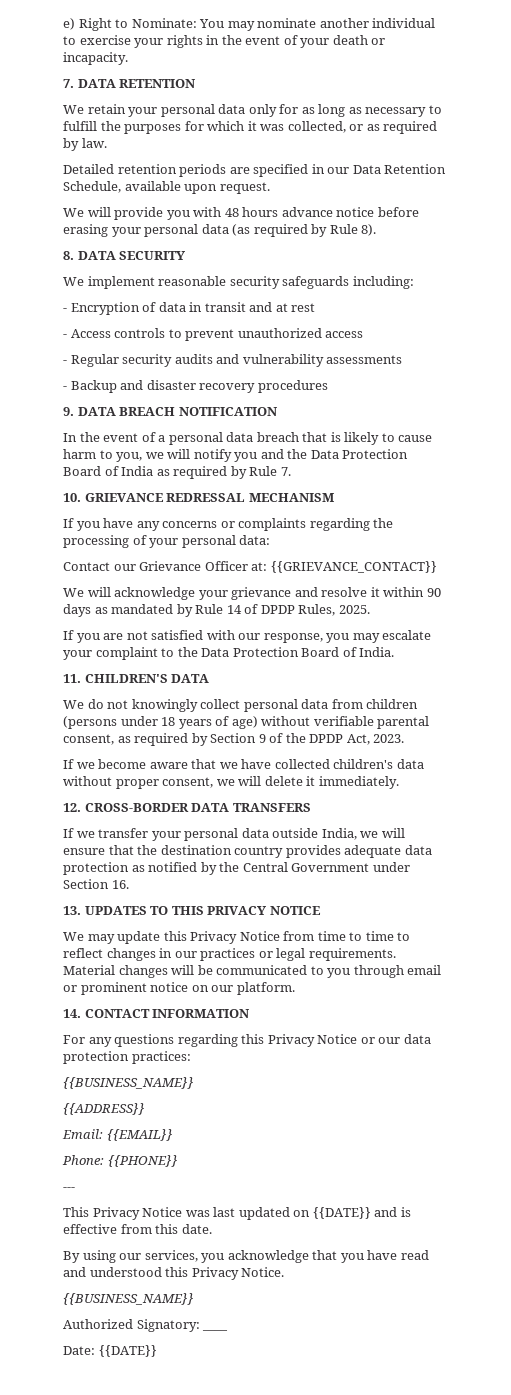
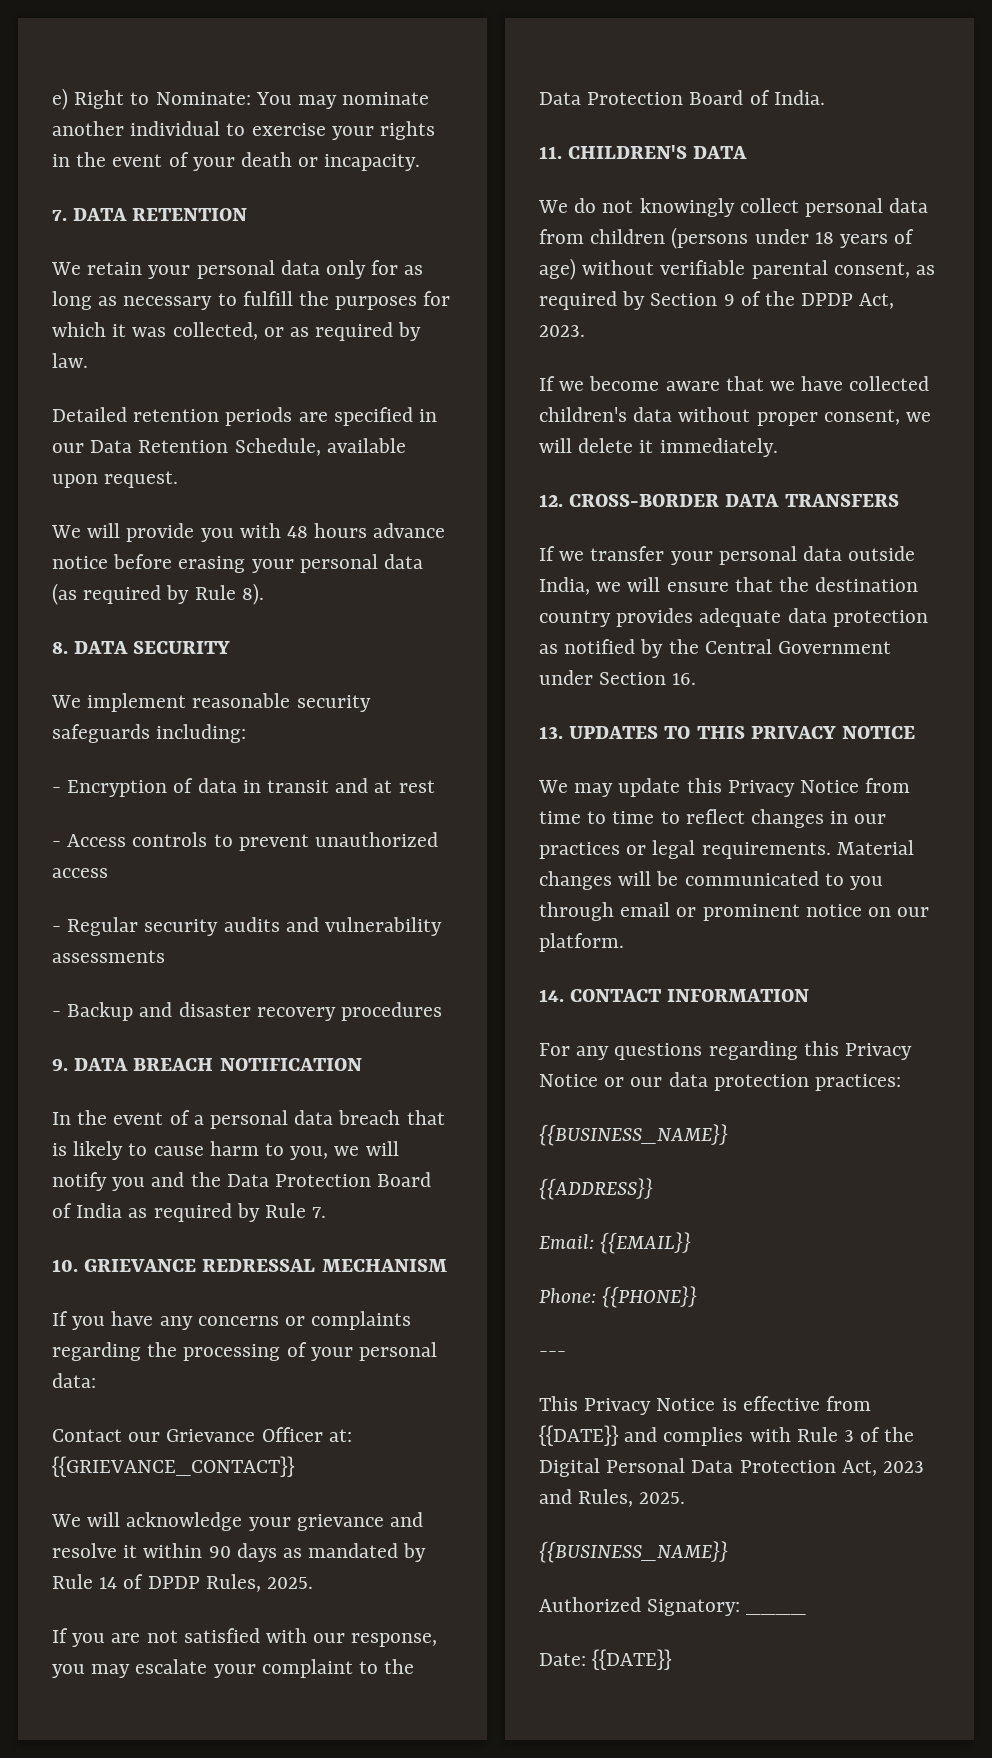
- This Privacy Notice was last updated on {{DATE}} and is effective from this date.
- By using our services, you acknowledge that you have read and understood this Privacy Notice.
+ This Privacy Notice is effective from {{DATE}} and complies with Rule 3 of the Digital Personal Data Protection Act, 2023 and Rules, 2025.

